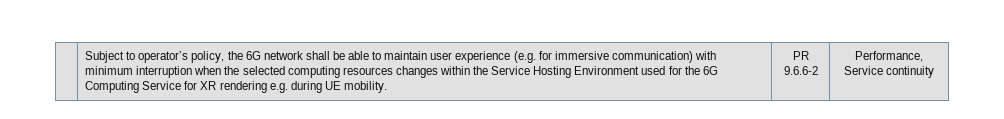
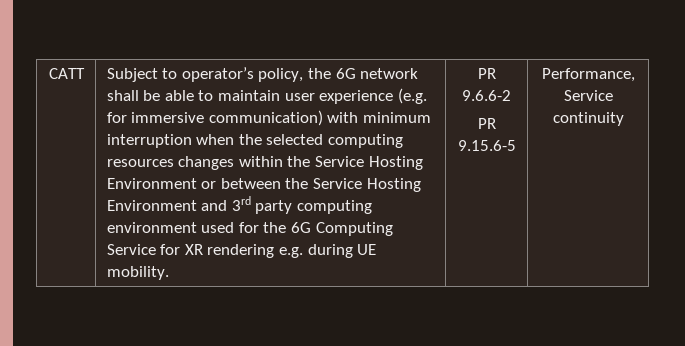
+ CATT
- Subject to operator’s policy, the 6G network shall be able to maintain user experience (e.g. for immersive communication) with minimum interruption when the selected computing resources changes within the Service Hosting Environment used for the 6G Computing Service for XR rendering e.g. during UE mobility.
+ Subject to operator’s policy, the 6G network shall be able to maintain user experience (e.g. for immersive communication) with minimum interruption when the selected computing resources changes within the Service Hosting Environment or between the Service Hosting Environment and 3rd party computing environment used for the 6G Computing Service for XR rendering e.g. during UE mobility.
+ PR 9.15.6-5

